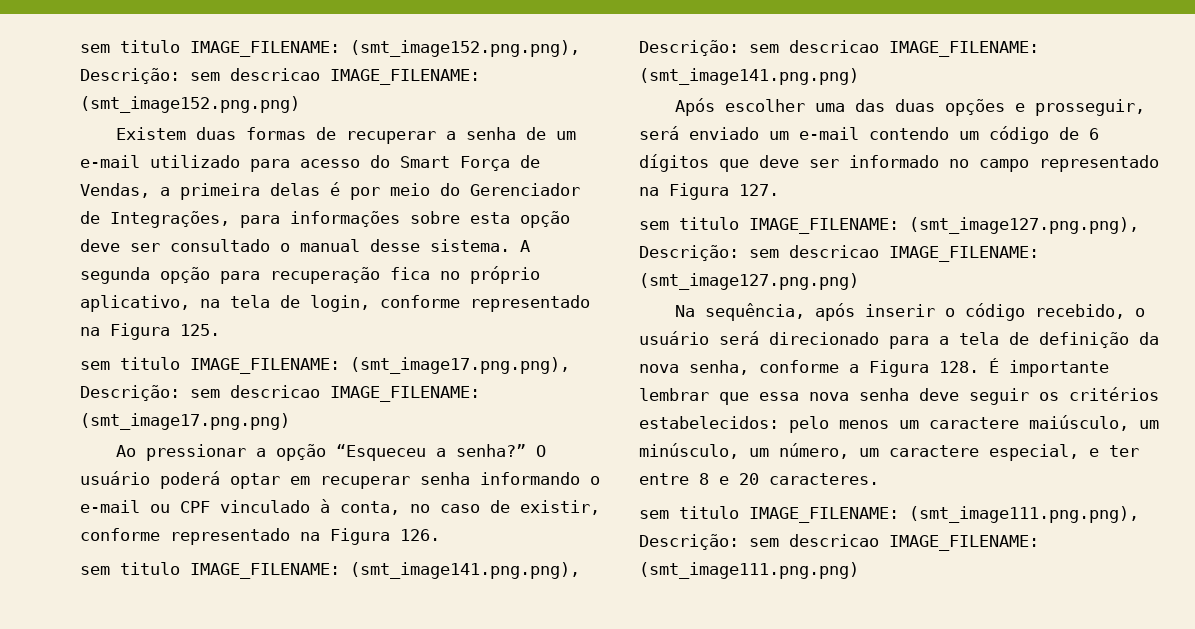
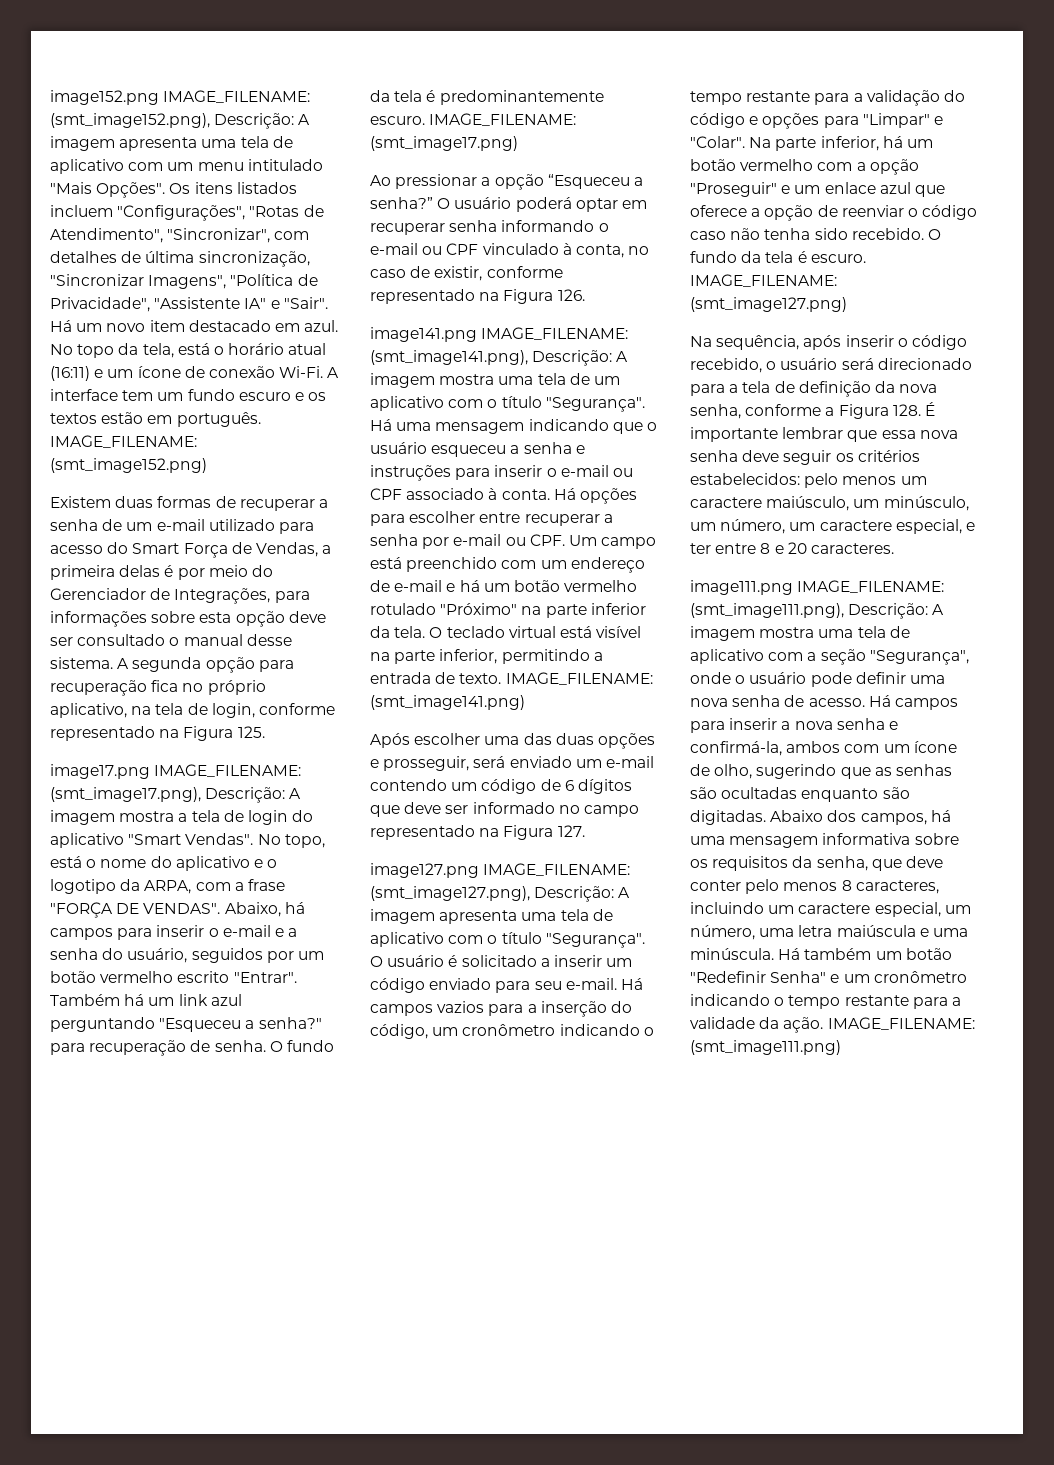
- sem titulo IMAGE_FILENAME: (smt_image152.png.png), Descrição: sem descricao IMAGE_FILENAME: (smt_image152.png.png)
+ image152.png IMAGE_FILENAME: (smt_image152.png), Descrição: A imagem apresenta uma tela de aplicativo com um menu intitulado "Mais Opções". Os itens listados incluem "Configurações", "Rotas de Atendimento", "Sincronizar", com detalhes de última sincronização, "Sincronizar Imagens", "Política de Privacidade", "Assistente IA" e "Sair". Há um novo item destacado em azul. No topo da tela, está o horário atual (16:11) e um ícone de conexão Wi-Fi. A interface tem um fundo escuro e os textos estão em português. IMAGE_FILENAME: (smt_image152.png)
- sem titulo IMAGE_FILENAME: (smt_image17.png.png), Descrição: sem descricao IMAGE_FILENAME: (smt_image17.png.png)
+ image17.png IMAGE_FILENAME: (smt_image17.png), Descrição: A imagem mostra a tela de login do aplicativo "Smart Vendas". No topo, está o nome do aplicativo e o logotipo da ARPA, com a frase "FORÇA DE VENDAS". Abaixo, há campos para inserir o e-mail e a senha do usuário, seguidos por um botão vermelho escrito "Entrar". Também há um link azul perguntando "Esqueceu a senha?" para recuperação de senha. O fundo da tela é predominantemente escuro. IMAGE_FILENAME: (smt_image17.png)
- sem titulo IMAGE_FILENAME: (smt_image141.png.png), Descrição: sem descricao IMAGE_FILENAME: (smt_image141.png.png)
+ image141.png IMAGE_FILENAME: (smt_image141.png), Descrição: A imagem mostra uma tela de um aplicativo com o título "Segurança". Há uma mensagem indicando que o usuário esqueceu a senha e instruções para inserir o e-mail ou CPF associado à conta. Há opções para escolher entre recuperar a senha por e-mail ou CPF. Um campo está preenchido com um endereço de e-mail e há um botão vermelho rotulado "Próximo" na parte inferior da tela. O teclado virtual está visível na parte inferior, permitindo a entrada de texto. IMAGE_FILENAME: (smt_image141.png)
- sem titulo IMAGE_FILENAME: (smt_image127.png.png), Descrição: sem descricao IMAGE_FILENAME: (smt_image127.png.png)
+ image127.png IMAGE_FILENAME: (smt_image127.png), Descrição: A imagem apresenta uma tela de aplicativo com o título "Segurança". O usuário é solicitado a inserir um código enviado para seu e-mail. Há campos vazios para a inserção do código, um cronômetro indicando o tempo restante para a validação do código e opções para "Limpar" e "Colar". Na parte inferior, há um botão vermelho com a opção "Proseguir" e um enlace azul que oferece a opção de reenviar o código caso não tenha sido recebido. O fundo da tela é escuro. IMAGE_FILENAME: (smt_image127.png)
- sem titulo IMAGE_FILENAME: (smt_image111.png.png), Descrição: sem descricao IMAGE_FILENAME: (smt_image111.png.png)
+ image111.png IMAGE_FILENAME: (smt_image111.png), Descrição: A imagem mostra uma tela de aplicativo com a seção "Segurança", onde o usuário pode definir uma nova senha de acesso. Há campos para inserir a nova senha e confirmá-la, ambos com um ícone de olho, sugerindo que as senhas são ocultadas enquanto são digitadas. Abaixo dos campos, há uma mensagem informativa sobre os requisitos da senha, que deve conter pelo menos 8 caracteres, incluindo um caractere especial, um número, uma letra maiúscula e uma minúscula. Há também um botão "Redefinir Senha" e um cronômetro indicando o tempo restante para a validade da ação. IMAGE_FILENAME: (smt_image111.png)

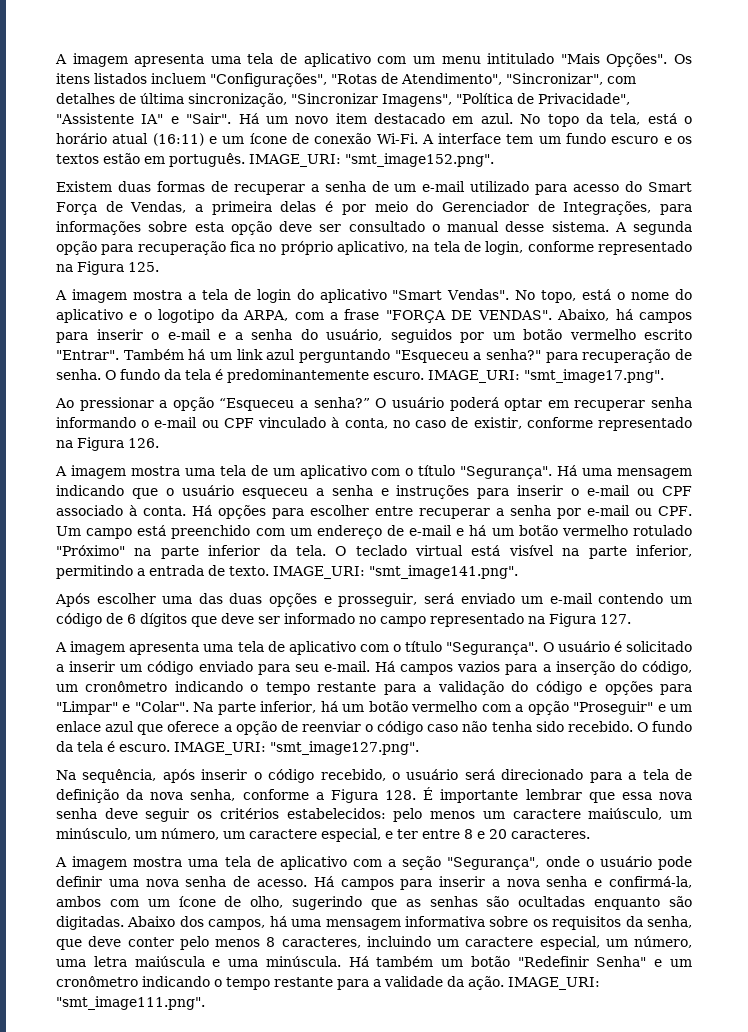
- image152.png IMAGE_FILENAME: (smt_image152.png), Descrição: A imagem apresenta uma tela de aplicativo com um menu intitulado "Mais Opções".
+ A imagem apresenta uma tela de aplicativo com um menu intitulado "Mais Opções".
- IMAGE_FILENAME: (smt_image152.png)
+ IMAGE_URI: "smt_image152.png".
- image17.png IMAGE_FILENAME: (smt_image17.png), Descrição: A imagem mostra a tela de login do aplicativo "Smart Vendas".
+ A imagem mostra a tela de login do aplicativo "Smart Vendas".
- IMAGE_FILENAME: (smt_image17.png)
+ IMAGE_URI: "smt_image17.png".
- image141.png IMAGE_FILENAME: (smt_image141.png), Descrição: A imagem mostra uma tela de um aplicativo com o título "Segurança".
+ A imagem mostra uma tela de um aplicativo com o título "Segurança".
- IMAGE_FILENAME: (smt_image141.png)
+ IMAGE_URI: "smt_image141.png".
- image127.png IMAGE_FILENAME: (smt_image127.png), Descrição: A imagem apresenta uma tela de aplicativo com o título "Segurança".
+ A imagem apresenta uma tela de aplicativo com o título "Segurança".
- IMAGE_FILENAME: (smt_image127.png)
+ IMAGE_URI: "smt_image127.png".
- image111.png IMAGE_FILENAME: (smt_image111.png), Descrição: A imagem mostra uma tela de aplicativo com a seção "Segurança", onde o usuário pode definir uma nova senha de acesso.
+ A imagem mostra uma tela de aplicativo com a seção "Segurança", onde o usuário pode definir uma nova senha de acesso.
- IMAGE_FILENAME: (smt_image111.png)
+ IMAGE_URI: "smt_image111.png".

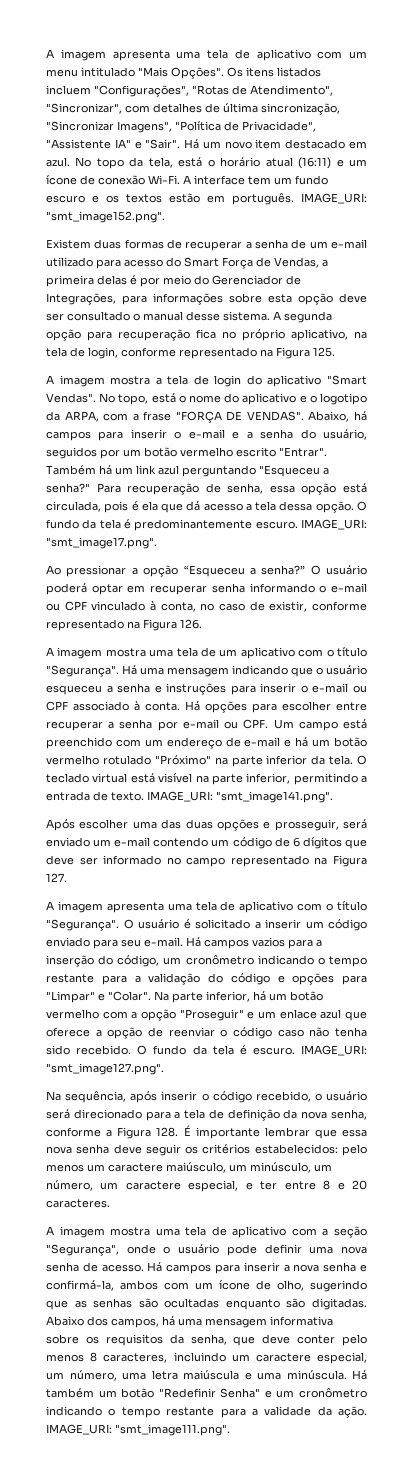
- Também há um link azul perguntando "Esqueceu a senha?" para recuperação de senha.
+ Também há um link azul perguntando "Esqueceu a senha?" Para recuperação de senha, essa opção está circulada, pois é ela que dá acesso a tela dessa opção.

